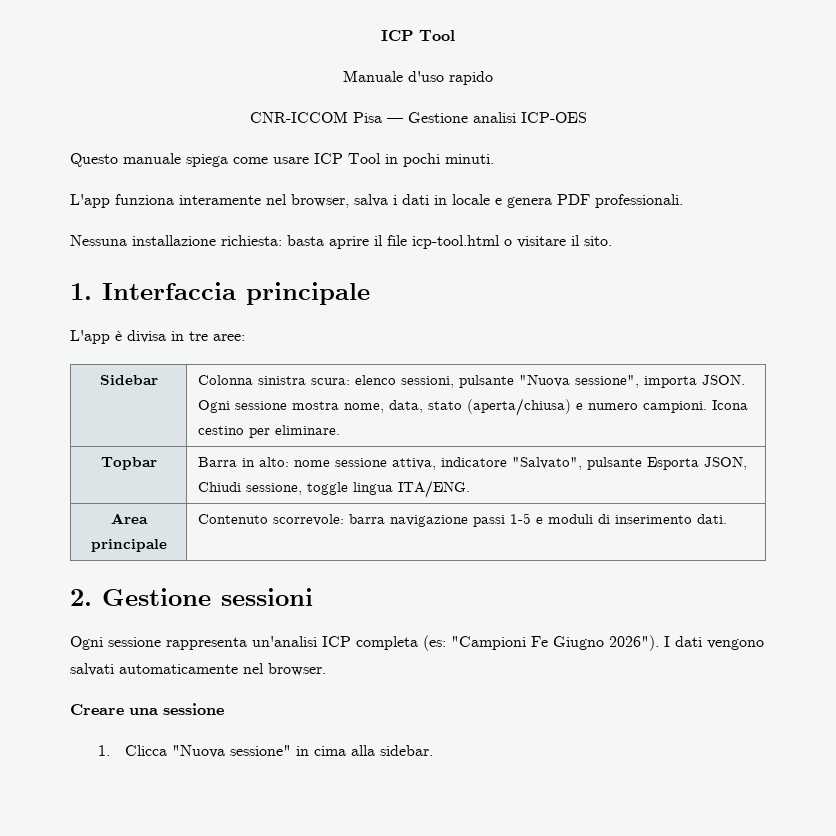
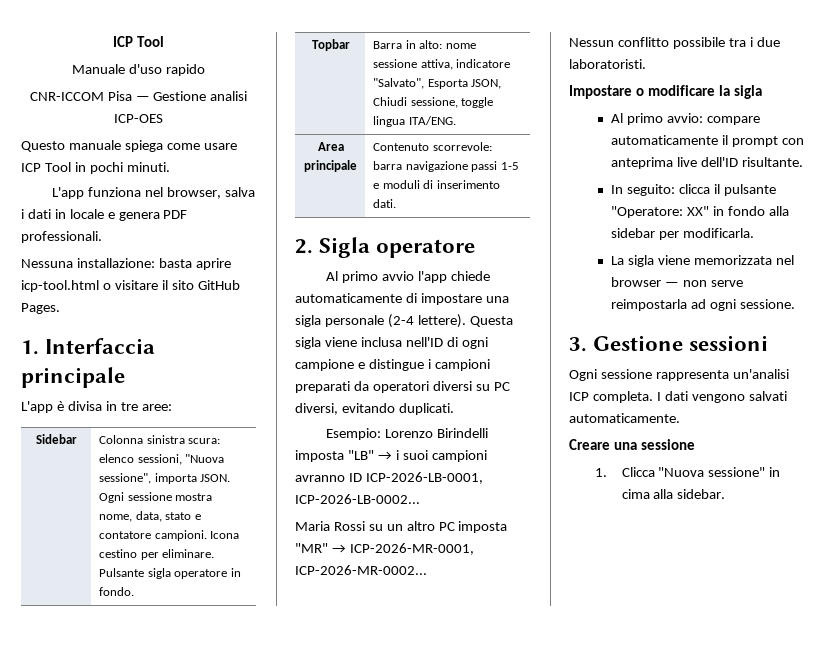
- L'app funziona interamente nel browser, salva i dati in locale e genera PDF professionali.
+ L'app funziona nel browser, salva i dati in locale e genera PDF professionali.
- Nessuna installazione richiesta: basta aprire il file icp-tool.html o visitare il sito.
+ Nessuna installazione: basta aprire icp-tool.html o visitare il sito GitHub Pages.
- Sidebar | Colonna sinistra scura: elenco sessioni, pulsante "Nuova sessione", importa JSON. Ogni sessione mostra nome, data, stato (aperta/chiusa) e numero campioni. Icona cestino per eliminare.
+ Sidebar | Colonna sinistra scura: elenco sessioni, "Nuova sessione", importa JSON. Ogni sessione mostra nome, data, stato e contatore campioni. Icona cestino per eliminare. Pulsante sigla operatore in fondo.
- Topbar | Barra in alto: nome sessione attiva, indicatore "Salvato", pulsante Esporta JSON, Chiudi sessione, toggle lingua ITA/ENG.
+ Topbar | Barra in alto: nome sessione attiva, indicatore "Salvato", Esporta JSON, Chiudi sessione, toggle lingua ITA/ENG.
- 2. Gestione sessioni
+ 2. Sigla operatore
+ Al primo avvio l'app chiede automaticamente di impostare una sigla personale (2-4 lettere). Questa sigla viene inclusa nell'ID di ogni campione e distingue i campioni preparati da operatori diversi su PC diversi, evitando duplicati.
+ Esempio: Lorenzo Birindelli imposta "LB" → i suoi campioni avranno ID ICP-2026-LB-0001, ICP-2026-LB-0002...
+ Maria Rossi su un altro PC imposta "MR" → ICP-2026-MR-0001, ICP-2026-MR-0002...
+ Nessun conflitto possibile tra i due laboratoristi.
+ Impostare o modificare la sigla
+ Al primo avvio: compare automaticamente il prompt con anteprima live dell'ID risultante.
+ In seguito: clicca il pulsante "Operatore: XX" in fondo alla sidebar per modificarla.
+ La sigla viene memorizzata nel browser — non serve reimpostarla ad ogni sessione.
+ 3. Gestione sessioni
- Ogni sessione rappresenta un'analisi ICP completa (es: "Campioni Fe Giugno 2026").
+ Ogni sessione rappresenta un'analisi ICP completa.
- I dati vengono salvati automaticamente nel browser.
+ I dati vengono salvati automaticamente.

